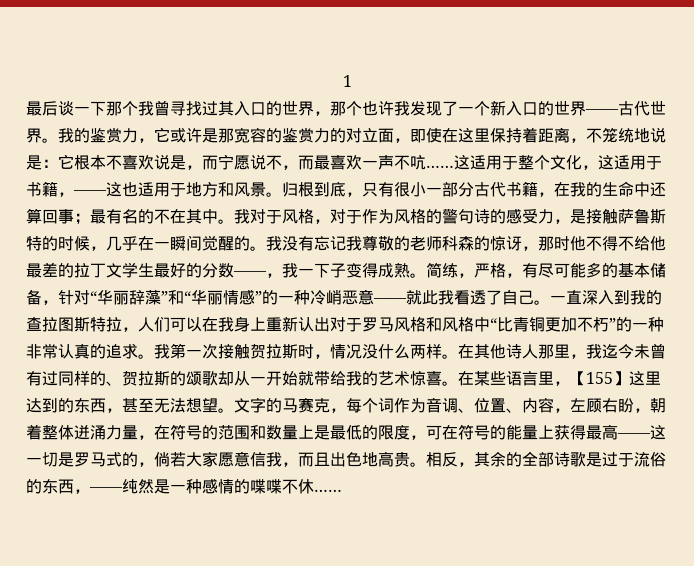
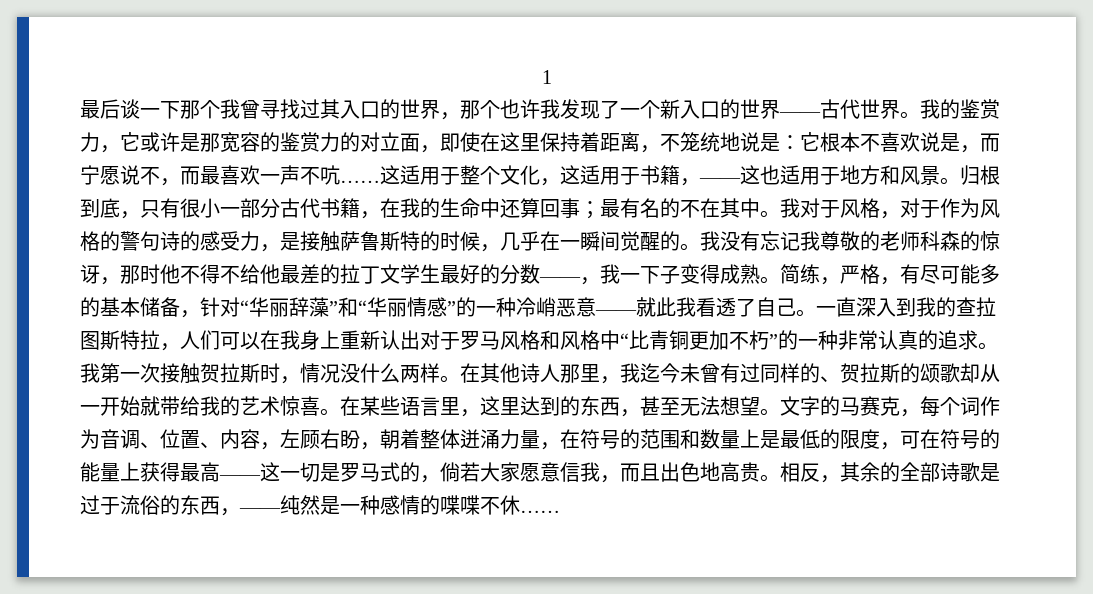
- 在某些语言里，【155】这里达到的东西，甚至无法想望。
+ 在某些语言里，这里达到的东西，甚至无法想望。

